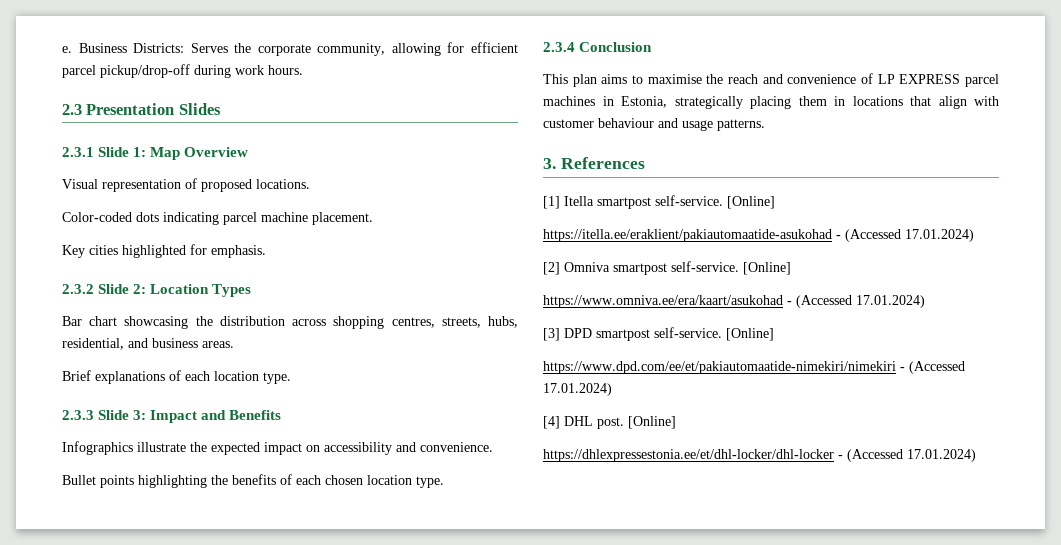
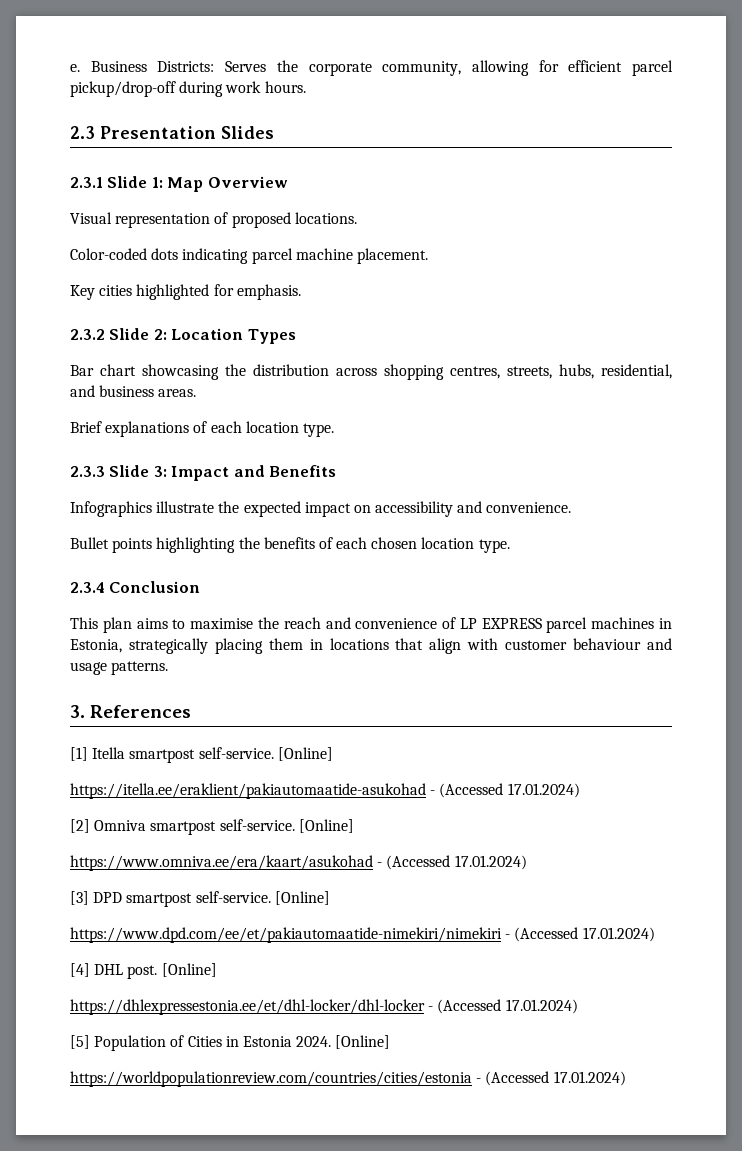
+ [5] Population of Cities in Estonia 2024. [Online]
+ https://worldpopulationreview.com/countries/cities/estonia - (Accessed 17.01.2024)

